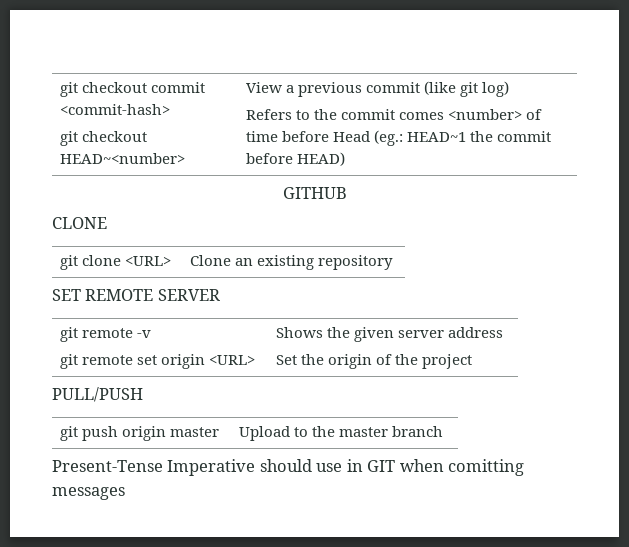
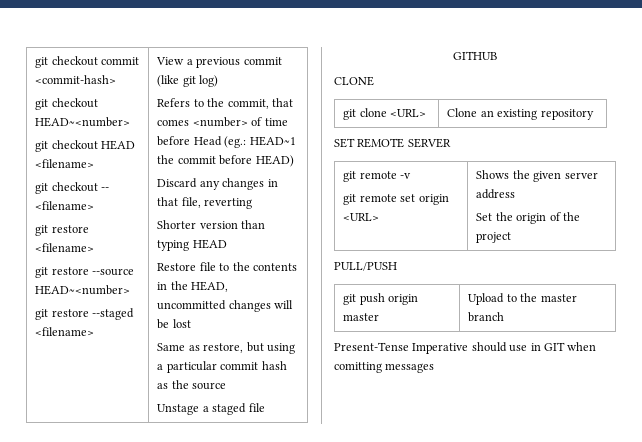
+ git checkout HEAD <filename>
+ git checkout -- <filename>
+ git restore <filename>
+ git restore --source HEAD~<number>
+ git restore --staged <filename>
- Refers to the commit comes <number> of time before Head (eg.: HEAD~1 the commit before HEAD)
+ Refers to the commit, that comes <number> of time before Head (eg.: HEAD~1 the commit before HEAD)
+ Discard any changes in that file, reverting
+ Shorter version than typing HEAD
+ Restore file to the contents in the HEAD, uncommitted changes will be lost
+ Same as restore, but using a particular commit hash as the source
+ Unstage a staged file

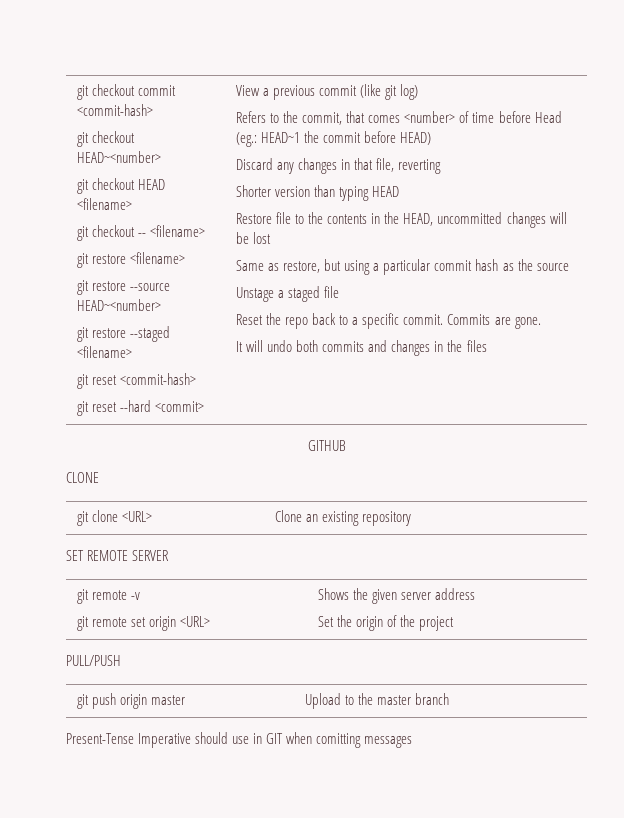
+ git reset <commit-hash>
+ git reset --hard <commit>
+ Reset the repo back to a specific commit. Commits are gone.
+ It will undo both commits and changes in the files

